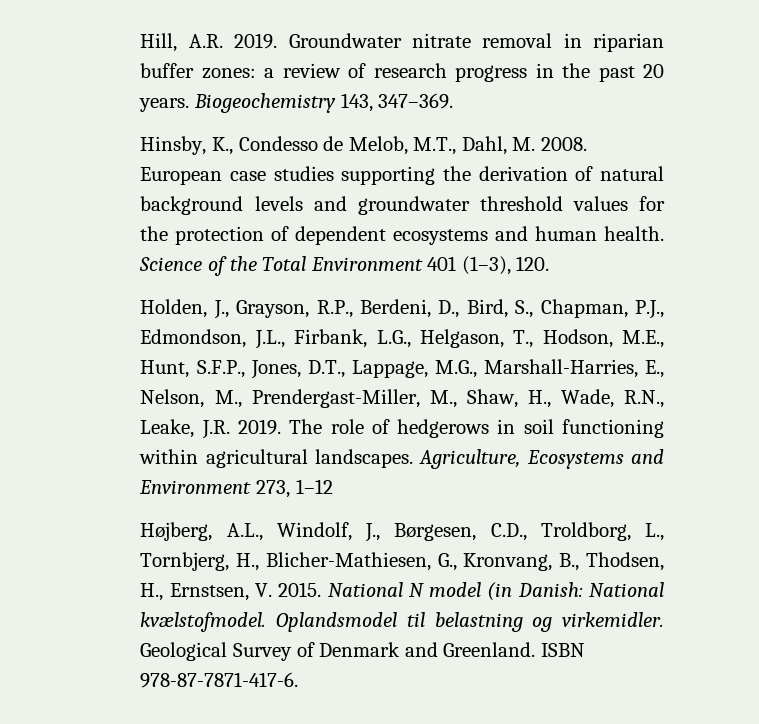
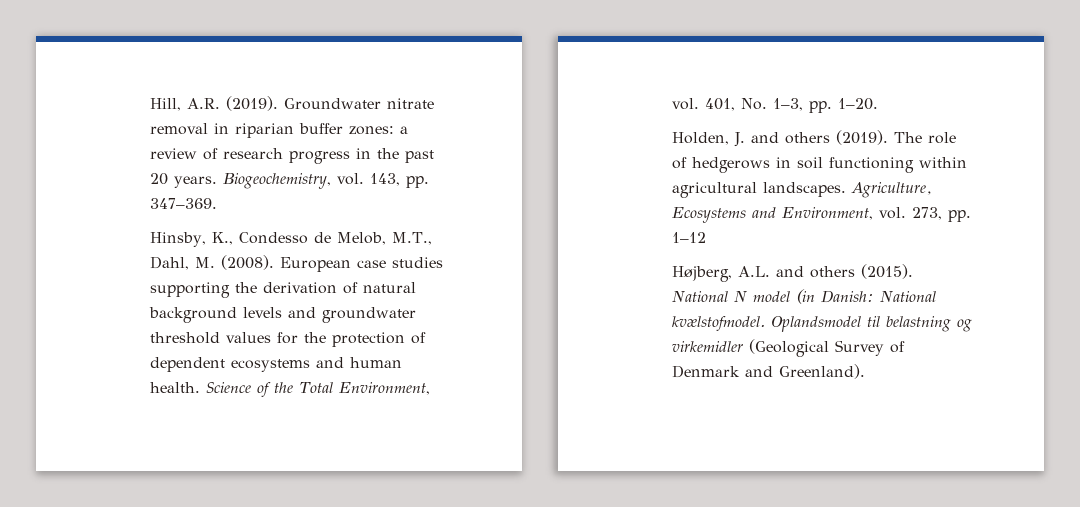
- Hill, A.R. 2019.
+ Hill, A.R. (2019).
- Biogeochemistry 143, 347–369.
+ Biogeochemistry, vol. 143, pp. 347–369.
- Hinsby, K., Condesso de Melob, M.T., Dahl, M. 2008.
+ Hinsby, K., Condesso de Melob, M.T., Dahl, M. (2008).
- Science of the Total Environment 401 (1–3), 120.
- Holden, J., Grayson, R.P., Berdeni, D., Bird, S., Chapman, P.J., Edmondson, J.L., Firbank, L.G., Helgason, T., Hodson, M.E., Hunt, S.F.P., Jones, D.T., Lappage, M.G., Marshall-Harries, E., Nelson, M., Prendergast-Miller, M., Shaw, H., Wade, R.N., Leake, J.R. 2019.
+ Science of the Total Environment, vol. 401, No. 1–3, pp. 1–20.
+ Holden, J. and others (2019).
- Agriculture, Ecosystems and Environment 273, 1–12
- Højberg, A.L., Windolf, J., Børgesen, C.D., Troldborg, L., Tornbjerg, H., Blicher-Mathiesen, G., Kronvang, B., Thodsen, H., Ernstsen, V. 2015.
+ Agriculture, Ecosystems and Environment, vol. 273, pp. 1–12
+ Højberg, A.L. and others (2015).
- Oplandsmodel til belastning og virkemidler. Geological Survey of Denmark and Greenland. ISBN 978-87-7871-417-6.
+ Oplandsmodel til belastning og virkemidler (Geological Survey of Denmark and Greenland).

